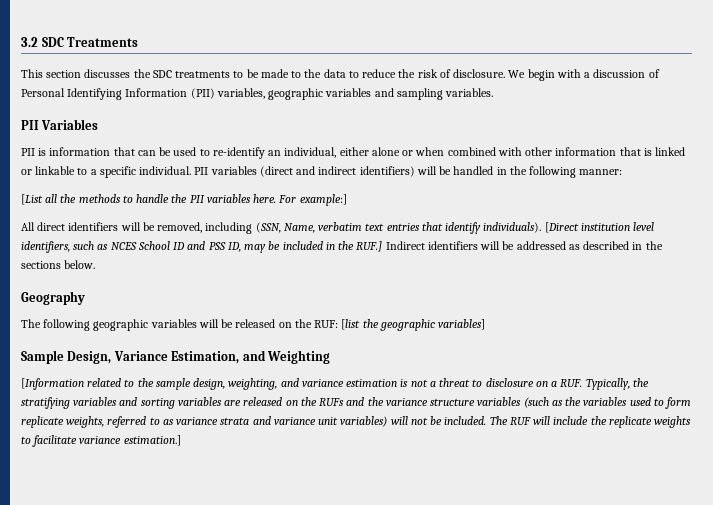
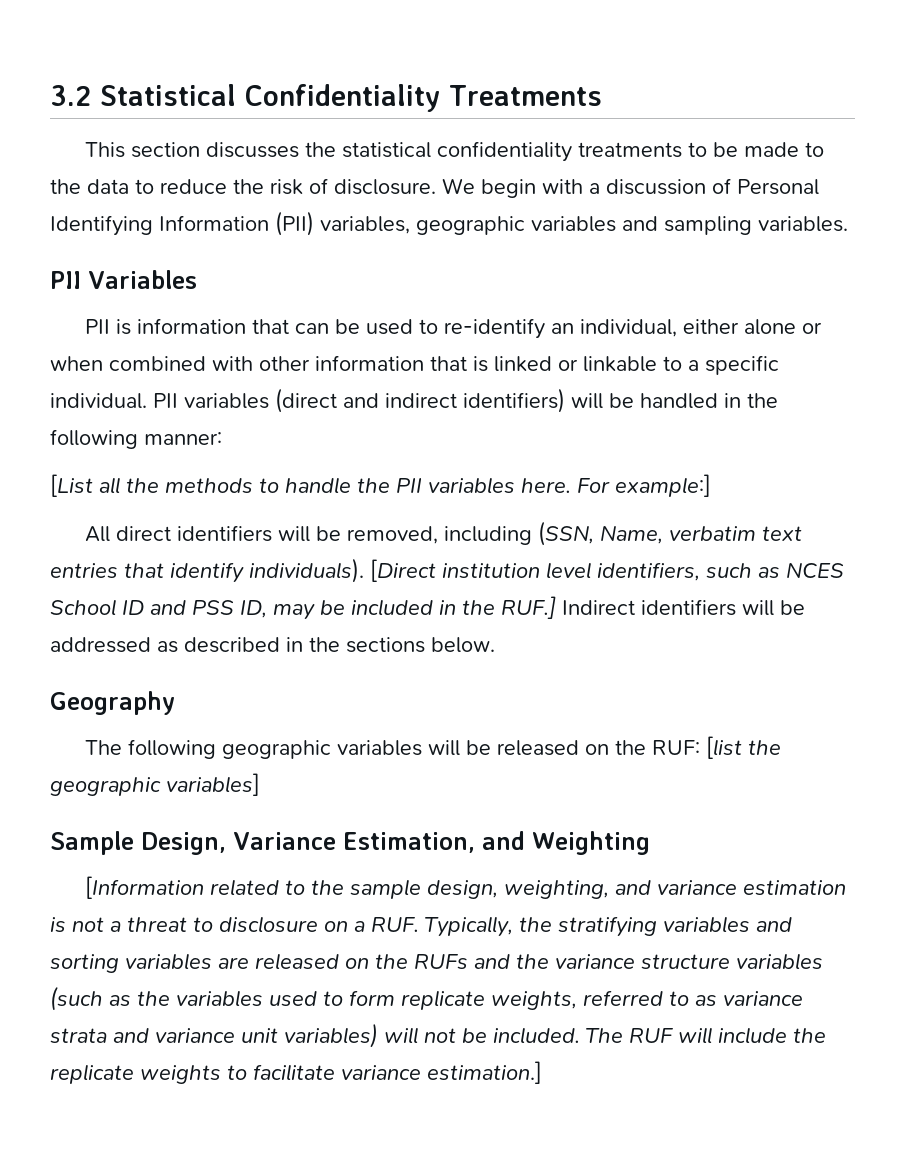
- 3.2 SDC Treatments
+ 3.2 Statistical Confidentiality Treatments
- This section discusses the SDC treatments to be made to the data to reduce the risk of disclosure.
+ This section discusses the statistical confidentiality treatments to be made to the data to reduce the risk of disclosure.

